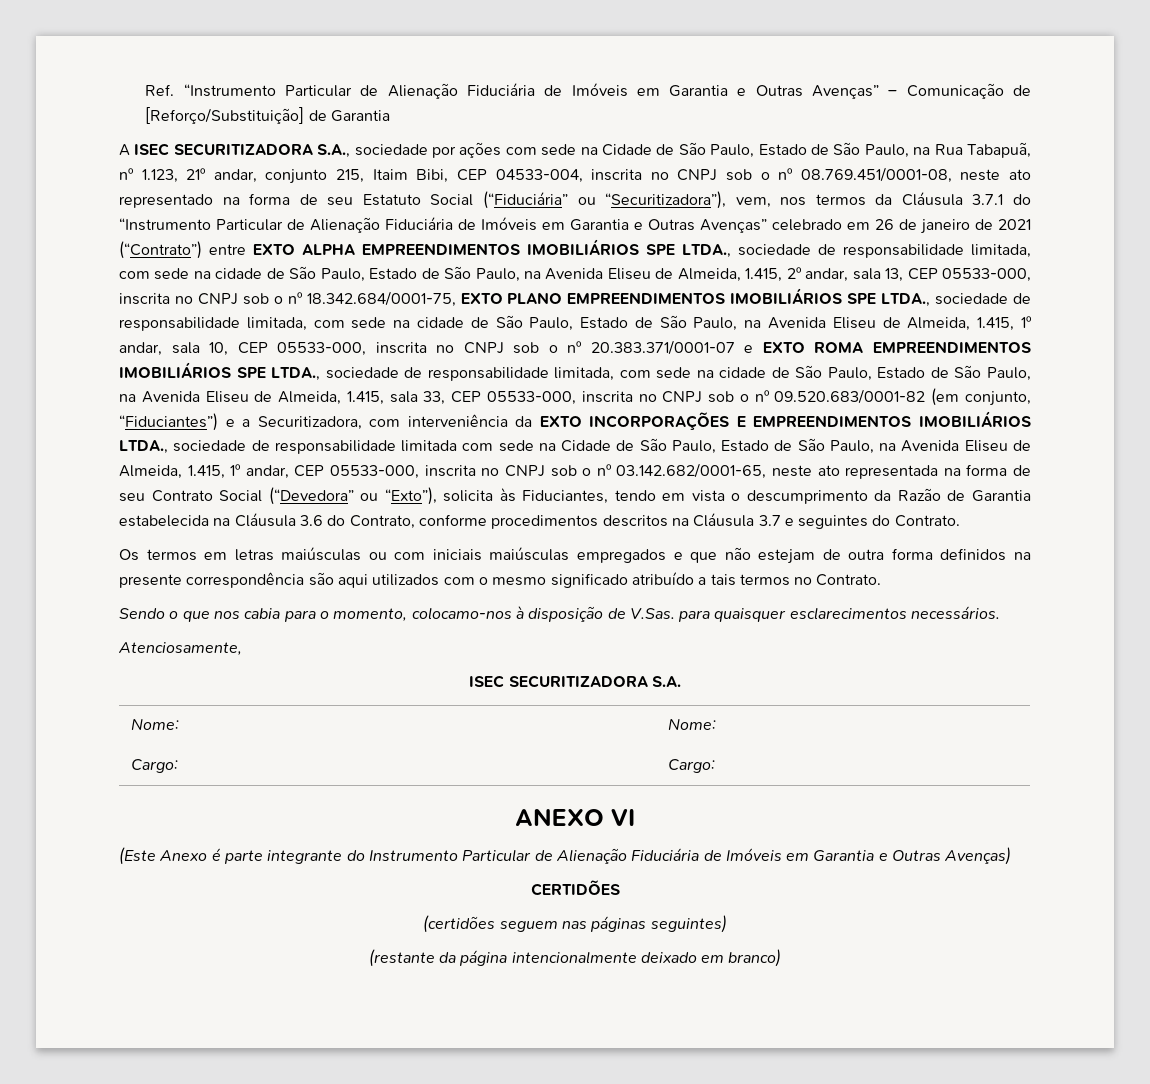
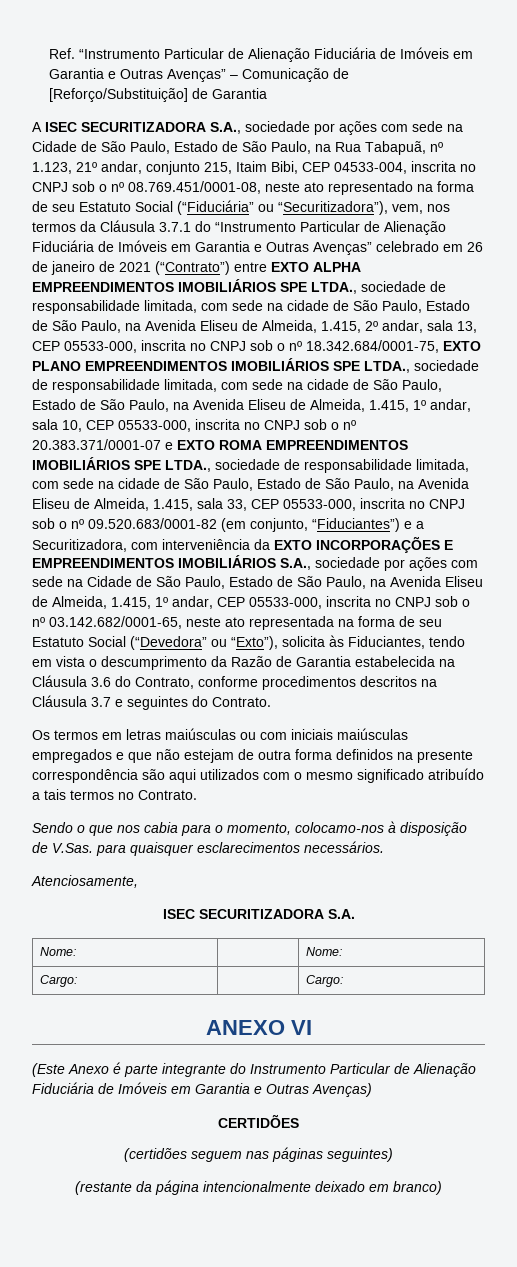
- A ISEC SECURITIZADORA S.A., sociedade por ações com sede na Cidade de São Paulo, Estado de São Paulo, na Rua Tabapuã, nº 1.123, 21º andar, conjunto 215, Itaim Bibi, CEP 04533-004, inscrita no CNPJ sob o nº 08.769.451/0001-08, neste ato representado na forma de seu Estatuto Social (“Fiduciária” ou “Securitizadora”), vem, nos termos da Cláusula 3.7.1 do “Instrumento Particular de Alienação Fiduciária de Imóveis em Garantia e Outras Avenças” celebrado em 26 de janeiro de 2021 (“Contrato”) entre EXTO ALPHA EMPREENDIMENTOS IMOBILIÁRIOS SPE LTDA., sociedade de responsabilidade limitada, com sede na cidade de São Paulo, Estado de São Paulo, na Avenida Eliseu de Almeida, 1.415, 2º andar, sala 13, CEP 05533-000, inscrita no CNPJ sob o nº 18.342.684/0001-75, EXTO PLANO EMPREENDIMENTOS IMOBILIÁRIOS SPE LTDA., sociedade de responsabilidade limitada, com sede na cidade de São Paulo, Estado de São Paulo, na Avenida Eliseu de Almeida, 1.415, 1º andar, sala 10, CEP 05533-000, inscrita no CNPJ sob o nº 20.383.371/0001-07 e EXTO ROMA EMPREENDIMENTOS IMOBILIÁRIOS SPE LTDA., sociedade de responsabilidade limitada, com sede na cidade de São Paulo, Estado de São Paulo, na Avenida Eliseu de Almeida, 1.415, sala 33, CEP 05533-000, inscrita no CNPJ sob o nº 09.520.683/0001-82 (em conjunto, “Fiduciantes”) e a Securitizadora, com interveniência da EXTO INCORPORAÇÕES E EMPREENDIMENTOS IMOBILIÁRIOS LTDA., sociedade de responsabilidade limitada com sede na Cidade de São Paulo, Estado de São Paulo, na Avenida Eliseu de Almeida, 1.415, 1º andar, CEP 05533-000, inscrita no CNPJ sob o nº 03.142.682/0001-65, neste ato representada na forma de seu Contrato Social (“Devedora” ou “Exto”), solicita às Fiduciantes, tendo em vista o descumprimento da Razão de Garantia estabelecida na Cláusula 3.6 do Contrato, conforme procedimentos descritos na Cláusula 3.7 e seguintes do Contrato.
+ A ISEC SECURITIZADORA S.A., sociedade por ações com sede na Cidade de São Paulo, Estado de São Paulo, na Rua Tabapuã, nº 1.123, 21º andar, conjunto 215, Itaim Bibi, CEP 04533-004, inscrita no CNPJ sob o nº 08.769.451/0001-08, neste ato representado na forma de seu Estatuto Social (“Fiduciária” ou “Securitizadora”), vem, nos termos da Cláusula 3.7.1 do “Instrumento Particular de Alienação Fiduciária de Imóveis em Garantia e Outras Avenças” celebrado em 26 de janeiro de 2021 (“Contrato”) entre EXTO ALPHA EMPREENDIMENTOS IMOBILIÁRIOS SPE LTDA., sociedade de responsabilidade limitada, com sede na cidade de São Paulo, Estado de São Paulo, na Avenida Eliseu de Almeida, 1.415, 2º andar, sala 13, CEP 05533-000, inscrita no CNPJ sob o nº 18.342.684/0001-75, EXTO PLANO EMPREENDIMENTOS IMOBILIÁRIOS SPE LTDA., sociedade de responsabilidade limitada, com sede na cidade de São Paulo, Estado de São Paulo, na Avenida Eliseu de Almeida, 1.415, 1º andar, sala 10, CEP 05533-000, inscrita no CNPJ sob o nº 20.383.371/0001-07 e EXTO ROMA EMPREENDIMENTOS IMOBILIÁRIOS SPE LTDA., sociedade de responsabilidade limitada, com sede na cidade de São Paulo, Estado de São Paulo, na Avenida Eliseu de Almeida, 1.415, sala 33, CEP 05533-000, inscrita no CNPJ sob o nº 09.520.683/0001-82 (em conjunto, “Fiduciantes”) e a Securitizadora, com interveniência da EXTO INCORPORAÇÕES E EMPREENDIMENTOS IMOBILIÁRIOS S.A., sociedade por ações com sede na Cidade de São Paulo, Estado de São Paulo, na Avenida Eliseu de Almeida, 1.415, 1º andar, CEP 05533-000, inscrita no CNPJ sob o nº 03.142.682/0001-65, neste ato representada na forma de seu Estatuto Social (“Devedora” ou “Exto”), solicita às Fiduciantes, tendo em vista o descumprimento da Razão de Garantia estabelecida na Cláusula 3.6 do Contrato, conforme procedimentos descritos na Cláusula 3.7 e seguintes do Contrato.

